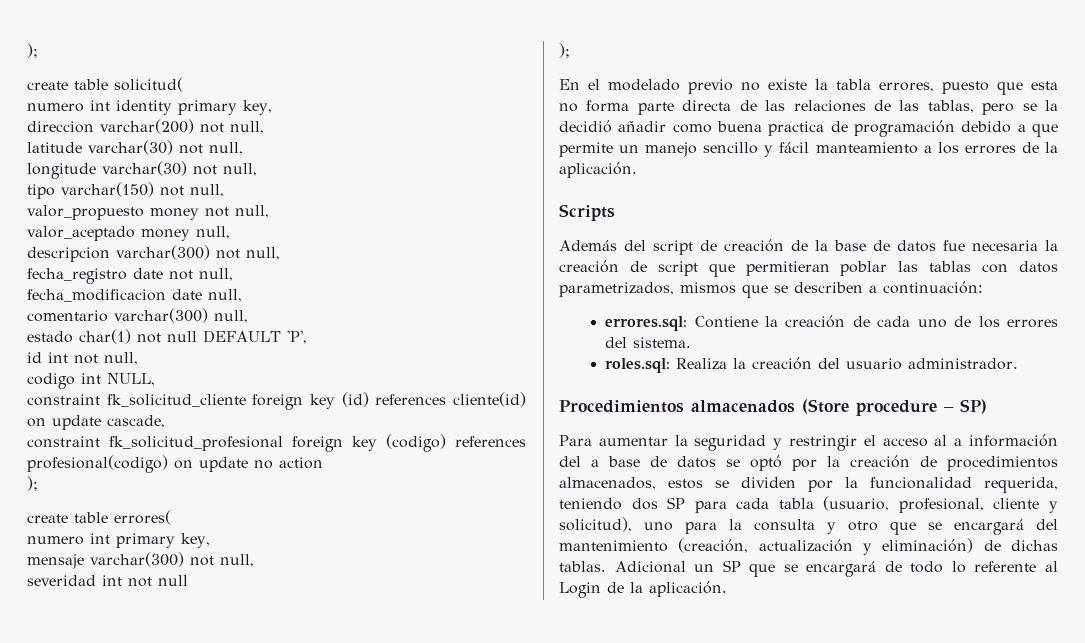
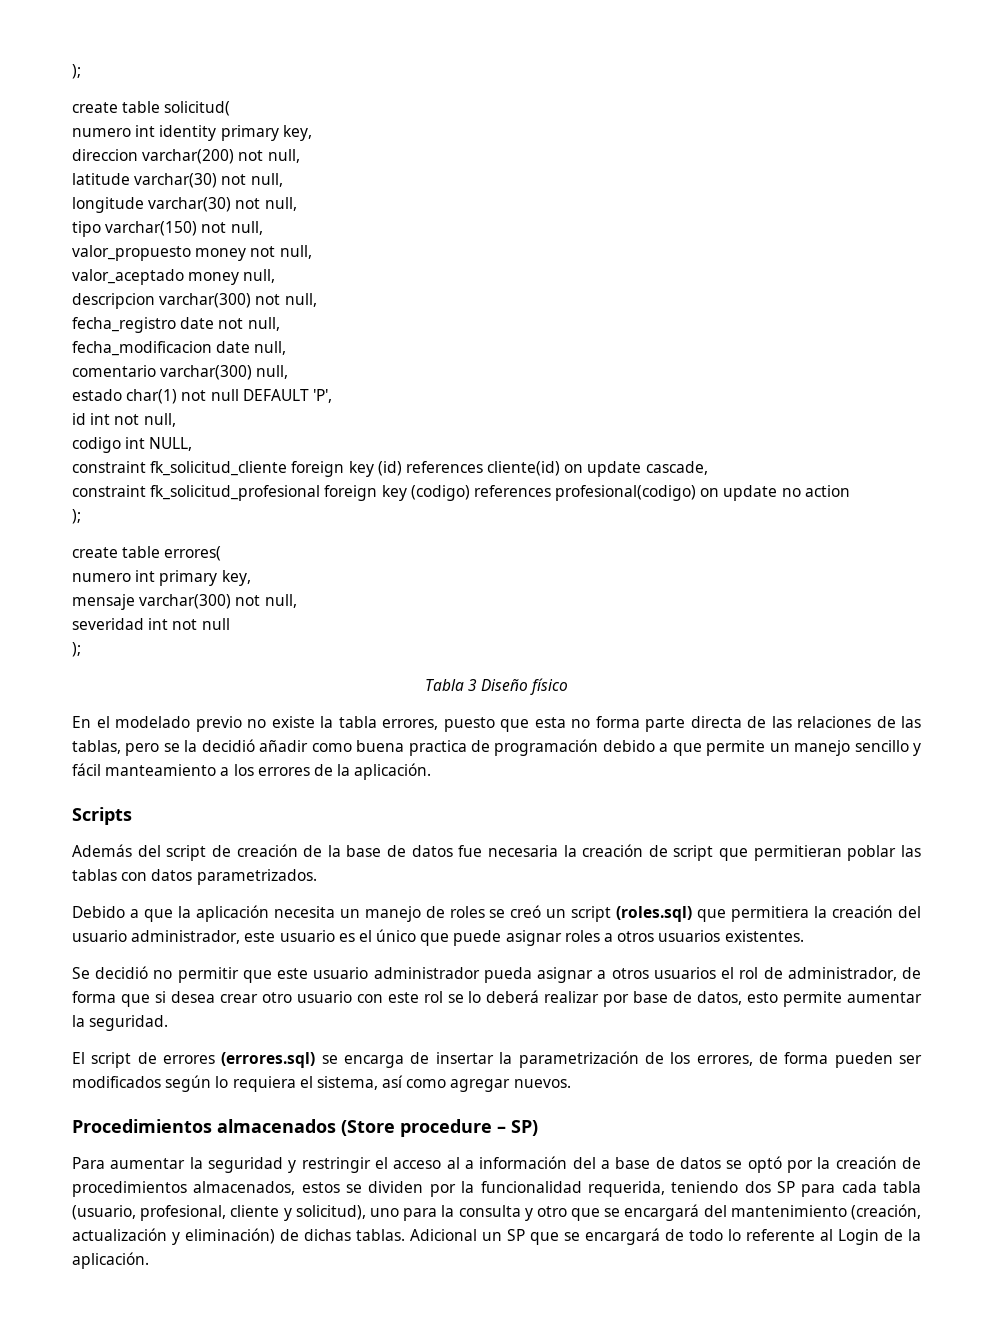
+ Tabla 3 Diseño físico
- Además del script de creación de la base de datos fue necesaria la creación de script que permitieran poblar las tablas con datos parametrizados, mismos que se describen a continuación:
- errores.sql: Contiene la creación de cada uno de los errores del sistema.
- roles.sql: Realiza la creación del usuario administrador.
+ Además del script de creación de la base de datos fue necesaria la creación de script que permitieran poblar las tablas con datos parametrizados.
+ Debido a que la aplicación necesita un manejo de roles se creó un script (roles.sql) que permitiera la creación del usuario administrador, este usuario es el único que puede asignar roles a otros usuarios existentes.
+ Se decidió no permitir que este usuario administrador pueda asignar a otros usuarios el rol de administrador, de forma que si desea crear otro usuario con este rol se lo deberá realizar por base de datos, esto permite aumentar la seguridad.
+ El script de errores (errores.sql) se encarga de insertar la parametrización de los errores, de forma pueden ser modificados según lo requiera el sistema, así como agregar nuevos.

